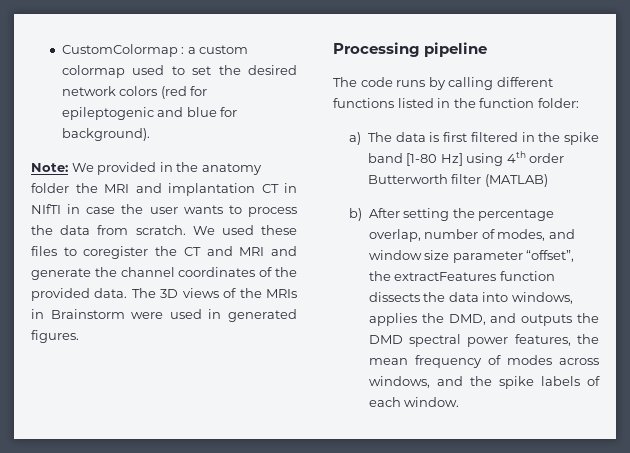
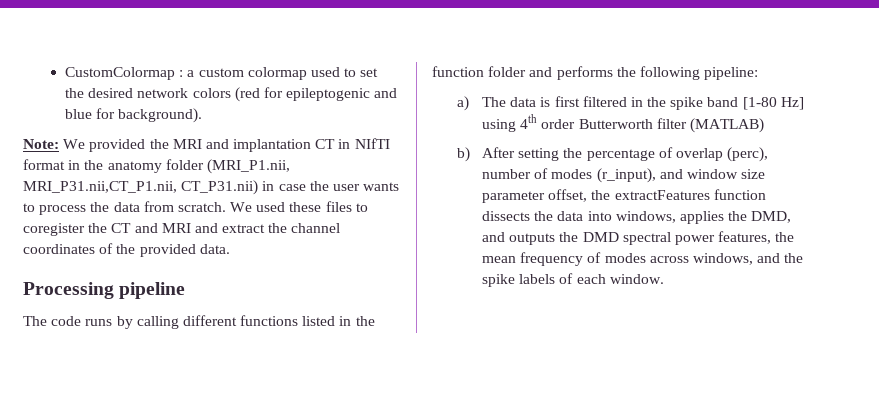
- Note: We provided in the anatomy folder the MRI and implantation CT in NIfTI in case the user wants to process the data from scratch.
+ Note: We provided the MRI and implantation CT in NIfTI format in the anatomy folder (MRI_P1.nii, MRI_P31.nii,CT_P1.nii, CT_P31.nii) in case the user wants to process the data from scratch.
- We used these files to coregister the CT and MRI and generate the channel coordinates of the provided data. The 3D views of the MRIs in Brainstorm were used in generated figures.
+ We used these files to coregister the CT and MRI and extract the channel coordinates of the provided data.
- The code runs by calling different functions listed in the function folder:
+ The code runs by calling different functions listed in the function folder and performs the following pipeline:
- b) After setting the percentage overlap, number of modes, and window size parameter “offset”, the extractFeatures function dissects the data into windows, applies the DMD, and outputs the DMD spectral power features, the mean frequency of modes across windows, and the spike labels of each window.
+ b) After setting the percentage of overlap (perc), number of modes (r_input), and window size parameter offset, the extractFeatures function dissects the data into windows, applies the DMD, and outputs the DMD spectral power features, the mean frequency of modes across windows, and the spike labels of each window.

